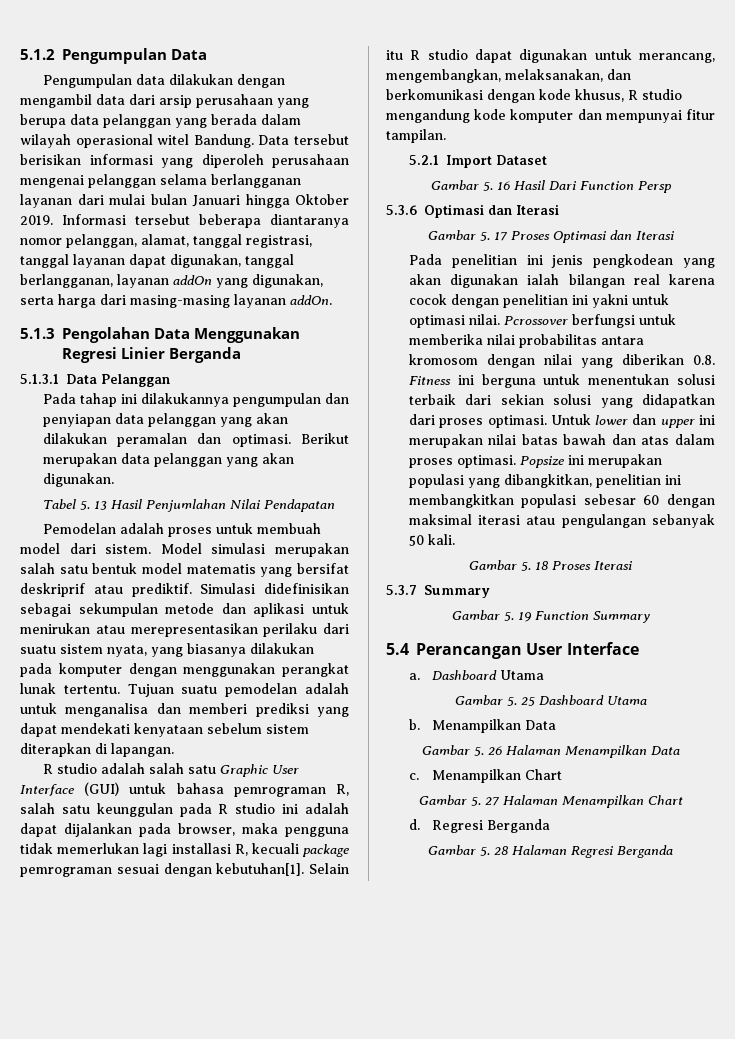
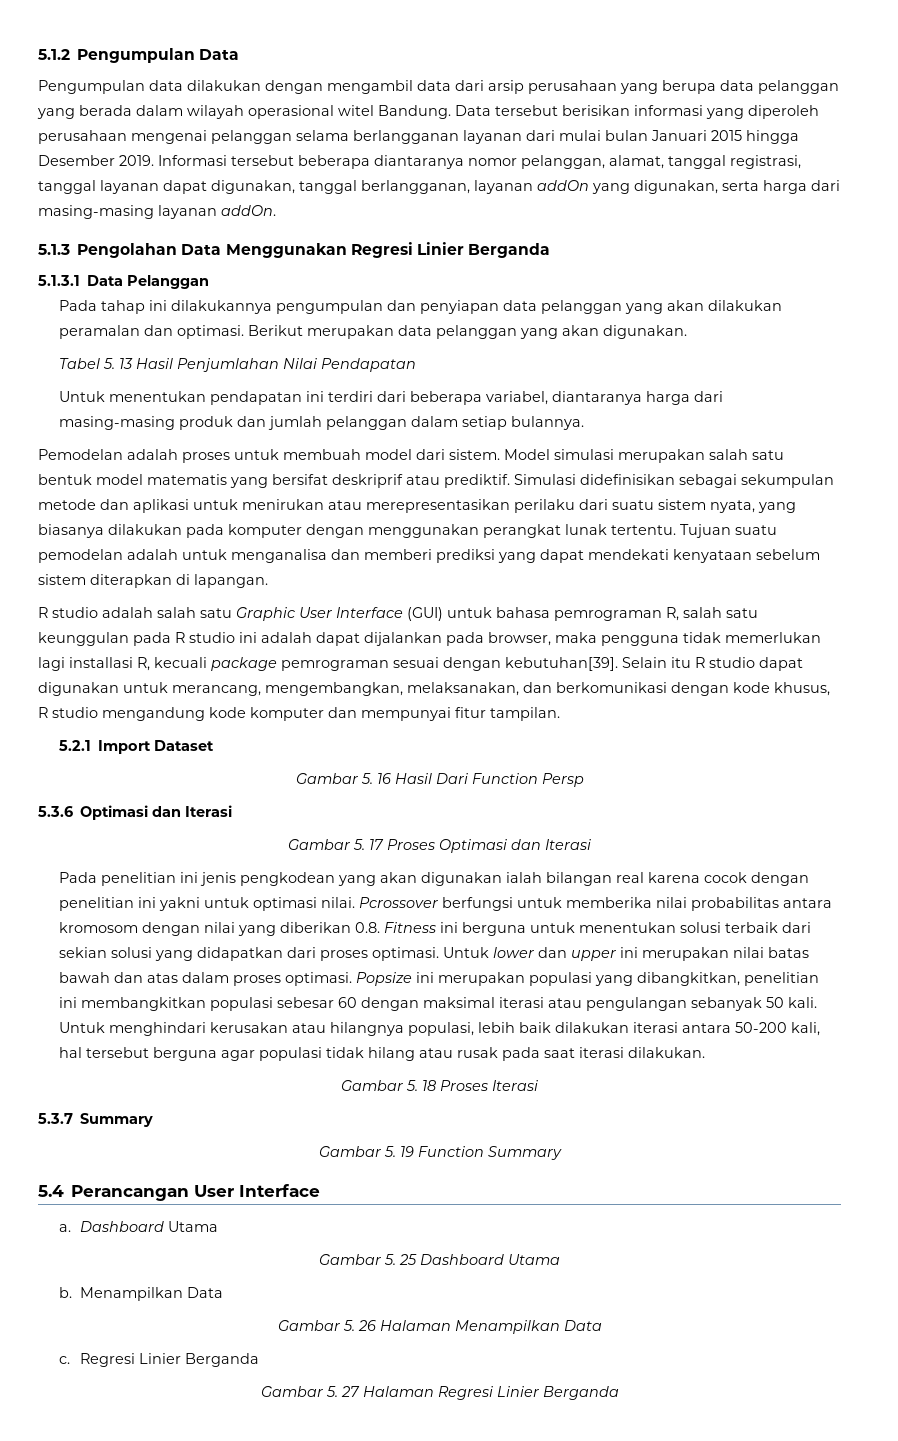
- Data tersebut berisikan informasi yang diperoleh perusahaan mengenai pelanggan selama berlangganan layanan dari mulai bulan Januari hingga Oktober 2019.
+ Data tersebut berisikan informasi yang diperoleh perusahaan mengenai pelanggan selama berlangganan layanan dari mulai bulan Januari 2015 hingga Desember 2019.
+ Untuk menentukan pendapatan ini terdiri dari beberapa variabel, diantaranya harga dari masing-masing produk dan jumlah pelanggan dalam setiap bulannya.
- R studio adalah salah satu Graphic User Interface (GUI) untuk bahasa pemrograman R, salah satu keunggulan pada R studio ini adalah dapat dijalankan pada browser, maka pengguna tidak memerlukan lagi installasi R, kecuali package pemrograman sesuai dengan kebutuhan[1].
+ R studio adalah salah satu Graphic User Interface (GUI) untuk bahasa pemrograman R, salah satu keunggulan pada R studio ini adalah dapat dijalankan pada browser, maka pengguna tidak memerlukan lagi installasi R, kecuali package pemrograman sesuai dengan kebutuhan[39].
+ Untuk menghindari kerusakan atau hilangnya populasi, lebih baik dilakukan iterasi antara 50-200 kali, hal tersebut berguna agar populasi tidak hilang atau rusak pada saat iterasi dilakukan.
- c. Menampilkan Chart
+ c. Regresi Linier Berganda
- Gambar 5. 27 Halaman Menampilkan Chart
- d. Regresi Berganda
- Gambar 5. 28 Halaman Regresi Berganda
+ Gambar 5. 27 Halaman Regresi Linier Berganda

